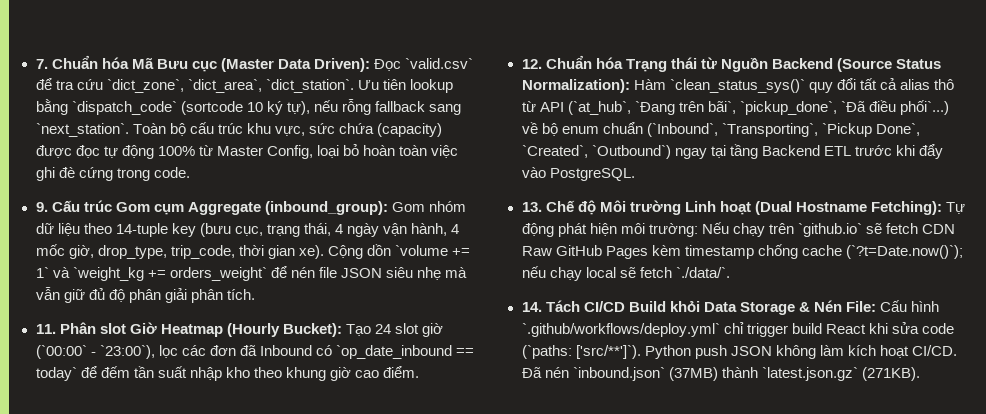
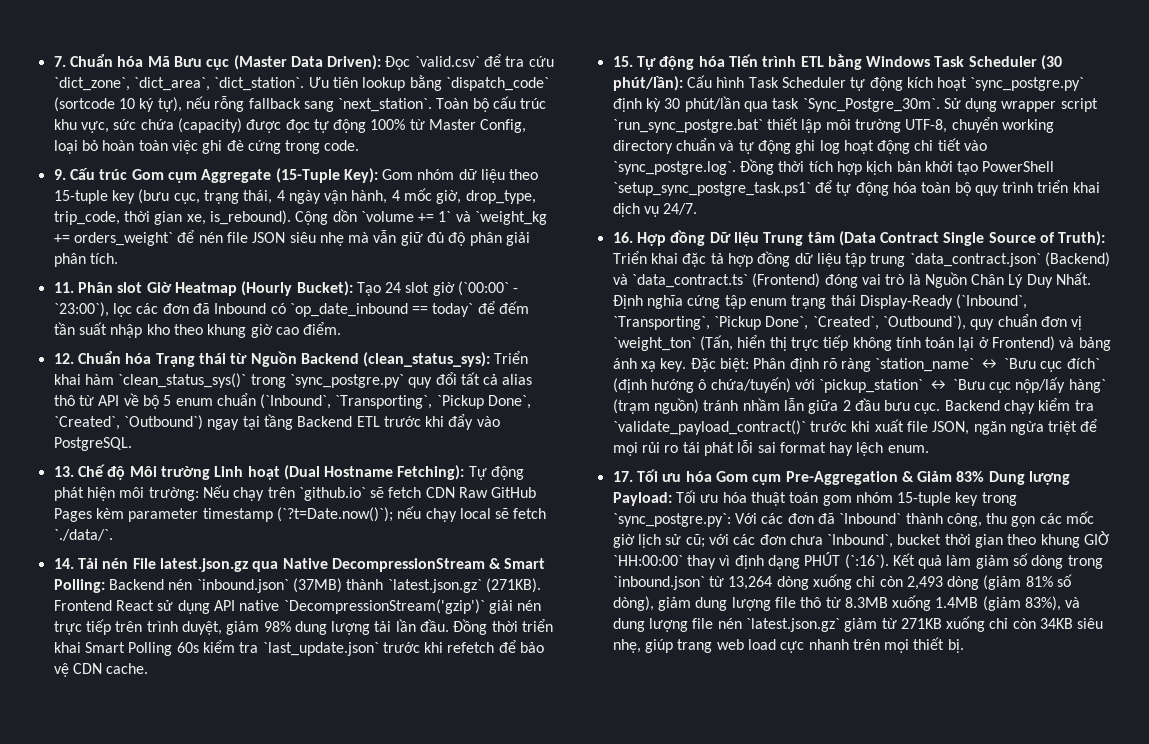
- 9. Cấu trúc Gom cụm Aggregate (inbound_group): Gom nhóm dữ liệu theo 14-tuple key (bưu cục, trạng thái, 4 ngày vận hành, 4 mốc giờ, drop_type, trip_code, thời gian xe).
+ 9. Cấu trúc Gom cụm Aggregate (15-Tuple Key): Gom nhóm dữ liệu theo 15-tuple key (bưu cục, trạng thái, 4 ngày vận hành, 4 mốc giờ, drop_type, trip_code, thời gian xe, is_rebound).
- 12. Chuẩn hóa Trạng thái từ Nguồn Backend (Source Status Normalization): Hàm `clean_status_sys()` quy đổi tất cả alias thô từ API (`at_hub`, `Đang trên bãi`, `pickup_done`, `Đã điều phối`...) về bộ enum chuẩn (`Inbound`, `Transporting`, `Pickup Done`, `Created`, `Outbound`) ngay tại tầng Backend ETL trước khi đẩy vào PostgreSQL.
+ 12. Chuẩn hóa Trạng thái từ Nguồn Backend (clean_status_sys): Triển khai hàm `clean_status_sys()` trong `sync_postgre.py` quy đổi tất cả alias thô từ API về bộ 5 enum chuẩn (`Inbound`, `Transporting`, `Pickup Done`, `Created`, `Outbound`) ngay tại tầng Backend ETL trước khi đẩy vào PostgreSQL.
- 13. Chế độ Môi trường Linh hoạt (Dual Hostname Fetching): Tự động phát hiện môi trường: Nếu chạy trên `github.io` sẽ fetch CDN Raw GitHub Pages kèm timestamp chống cache (`?t=Date.now()`); nếu chạy local sẽ fetch `./data/`.
+ 13. Chế độ Môi trường Linh hoạt (Dual Hostname Fetching): Tự động phát hiện môi trường: Nếu chạy trên `github.io` sẽ fetch CDN Raw GitHub Pages kèm parameter timestamp (`?t=Date.now()`); nếu chạy local sẽ fetch `./data/`.
- 14. Tách CI/CD Build khỏi Data Storage & Nén File: Cấu hình `.github/workflows/deploy.yml` chỉ trigger build React khi sửa code (`paths: ['src/**']`). Python push JSON không làm kích hoạt CI/CD. Đã nén `inbound.json` (37MB) thành `latest.json.gz` (271KB).
+ 14. Tải nén File latest.json.gz qua Native DecompressionStream & Smart Polling: Backend nén `inbound.json` (37MB) thành `latest.json.gz` (271KB).
+ Frontend React sử dụng API native `DecompressionStream('gzip')` giải nén trực tiếp trên trình duyệt, giảm 98% dung lượng tải lần đầu. Đồng thời triển khai Smart Polling 60s kiểm tra `last_update.json` trước khi refetch để bảo vệ CDN cache.
+ 15. Tự động hóa Tiến trình ETL bằng Windows Task Scheduler (30 phút/lần): Cấu hình Task Scheduler tự động kích hoạt `sync_postgre.py` định kỳ 30 phút/lần qua task `Sync_Postgre_30m`. Sử dụng wrapper script `run_sync_postgre.bat` thiết lập môi trường UTF-8, chuyển working directory chuẩn và tự động ghi log hoạt động chi tiết vào `sync_postgre.log`. Đồng thời tích hợp kịch bản khởi tạo PowerShell `setup_sync_postgre_task.ps1` để tự động hóa toàn bộ quy trình triển khai dịch vụ 24/7.
+ 16. Hợp đồng Dữ liệu Trung tâm (Data Contract Single Source of Truth): Triển khai đặc tả hợp đồng dữ liệu tập trung `data_contract.json` (Backend) và `data_contract.ts` (Frontend) đóng vai trò là Nguồn Chân Lý Duy Nhất. Định nghĩa cứng tập enum trạng thái Display-Ready (`Inbound`, `Transporting`, `Pickup Done`, `Created`, `Outbound`), quy chuẩn đơn vị `weight_ton` (Tấn, hiển thị trực tiếp không tính toán lại ở Frontend) và bảng ánh xạ key. Đặc biệt: Phân định rõ ràng `station_name` ↔ `Bưu cục đích` (định hướng ô chứa/tuyến) với `pickup_station` ↔ `Bưu cục nộp/lấy hàng` (trạm nguồn) tránh nhầm lẫn giữa 2 đầu bưu cục. Backend chạy kiểm tra `validate_payload_contract()` trước khi xuất file JSON, ngăn ngừa triệt để mọi rủi ro tái phát lỗi sai format hay lệch enum.
+ 17. Tối ưu hóa Gom cụm Pre-Aggregation & Giảm 83% Dung lượng Payload: Tối ưu hóa thuật toán gom nhóm 15-tuple key trong `sync_postgre.py`: Với các đơn đã `Inbound` thành công, thu gọn các mốc giờ lịch sử cũ; với các đơn chưa `Inbound`, bucket thời gian theo khung GIỜ `HH:00:00` thay vì định dạng PHÚT (`:16`). Kết quả làm giảm số dòng trong `inbound.json` từ 13,264 dòng xuống chỉ còn 2,493 dòng (giảm 81% số dòng), giảm dung lượng file thô từ 8.3MB xuống 1.4MB (giảm 83%), và dung lượng file nén `latest.json.gz` giảm từ 271KB xuống chỉ còn 34KB siêu nhẹ, giúp trang web load cực nhanh trên mọi thiết bị.

